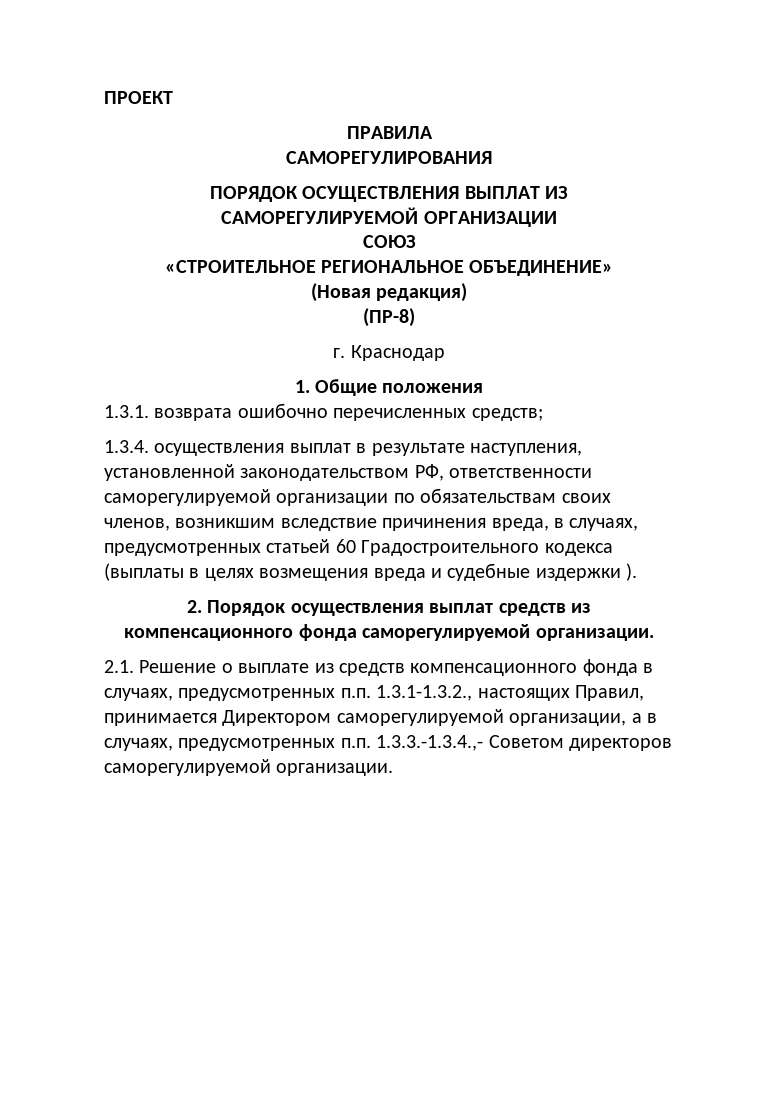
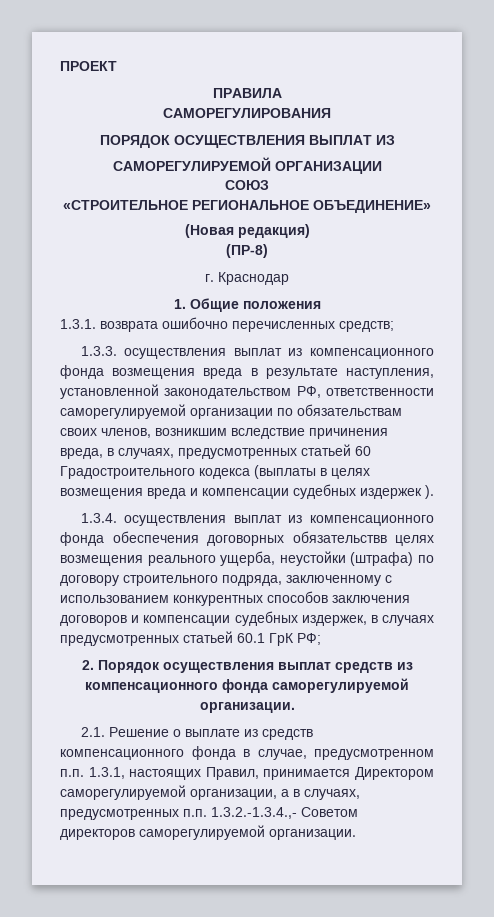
- 1.3.4. осуществления выплат в результате наступления, установленной законодательством РФ, ответственности саморегулируемой организации по обязательствам своих членов, возникшим вследствие причинения вреда, в случаях, предусмотренных статьей 60 Градостроительного кодекса (выплаты в целях возмещения вреда и судебные издержки ).
+ 1.3.3. осуществления выплат из компенсационного фонда возмещения вреда в результате наступления, установленной законодательством РФ, ответственности саморегулируемой организации по обязательствам своих членов, возникшим вследствие причинения вреда, в случаях, предусмотренных статьей 60 Градостроительного кодекса (выплаты в целях возмещения вреда и компенсации судебных издержек ).
+ 1.3.4. осуществления выплат из компенсационного фонда обеспечения договорных обязательствв целях возмещения реального ущерба, неустойки (штрафа) по договору строительного подряда, заключенному с использованием конкурентных способов заключения договоров и компенсации судебных издержек, в случаях предусмотренных статьей 60.1 ГрК РФ;
- 2.1. Решение о выплате из средств компенсационного фонда в случаях, предусмотренных п.п. 1.3.1-1.3.2., настоящих Правил, принимается Директором саморегулируемой организации, а в случаях, предусмотренных п.п. 1.3.3.-1.3.4.,- Советом директоров саморегулируемой организации.
+ 2.1. Решение о выплате из средств компенсационного фонда в случае, предусмотренном п.п. 1.3.1, настоящих Правил, принимается Директором саморегулируемой организации, а в случаях, предусмотренных п.п. 1.3.2.-1.3.4.,- Советом директоров саморегулируемой организации.

